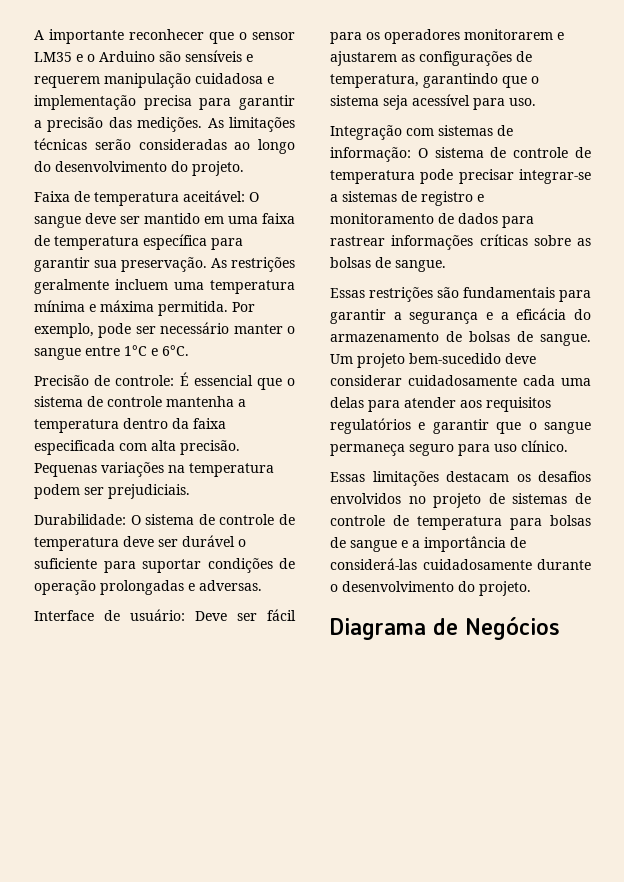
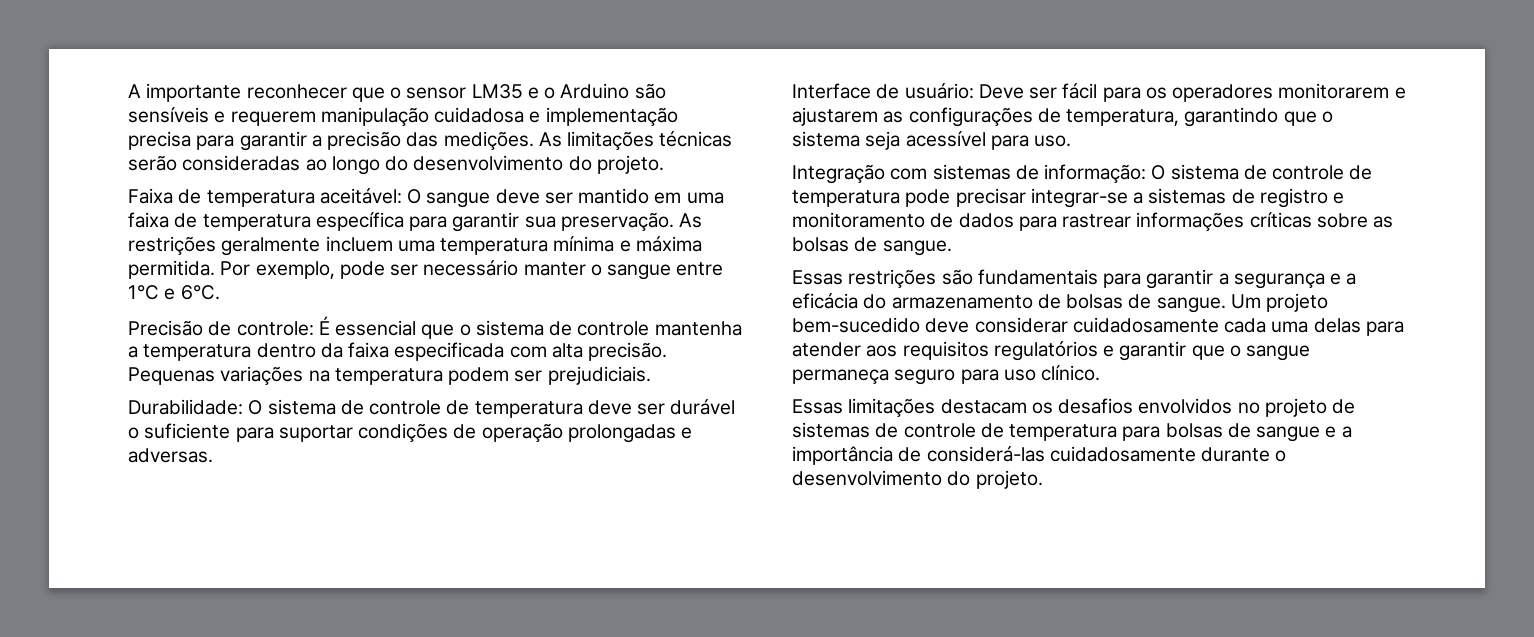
- Diagrama de Negócios

